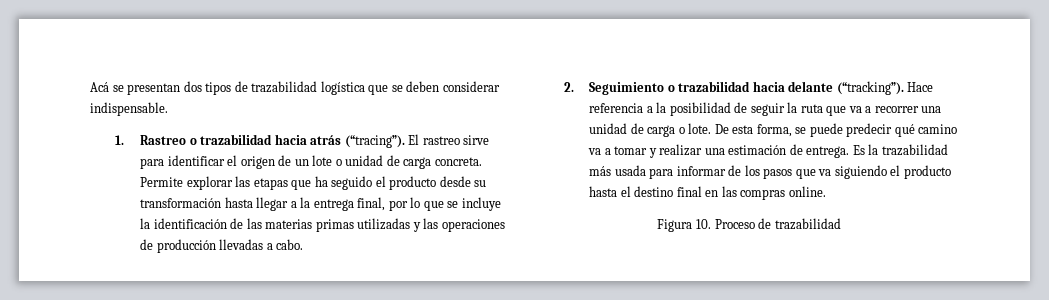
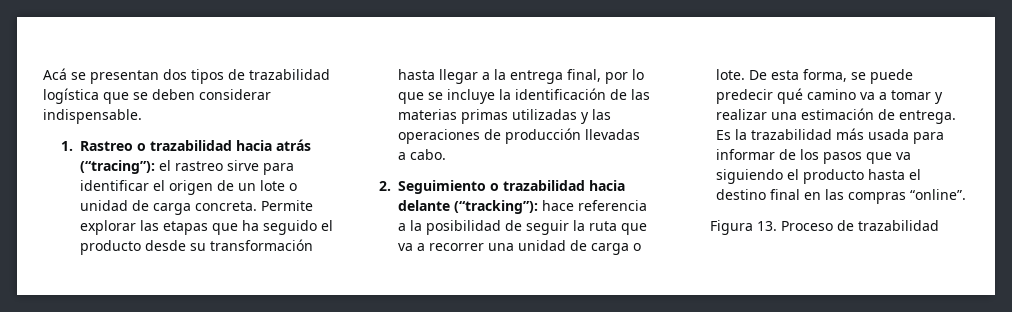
- 1. Rastreo o trazabilidad hacia atrás (“tracing”). El rastreo sirve para identificar el origen de un lote o unidad de carga concreta.
+ 1. Rastreo o trazabilidad hacia atrás (“tracing”): el rastreo sirve para identificar el origen de un lote o unidad de carga concreta.
- 2. Seguimiento o trazabilidad hacia delante (“tracking”). Hace referencia a la posibilidad de seguir la ruta que va a recorrer una unidad de carga o lote.
+ 2. Seguimiento o trazabilidad hacia delante (“tracking”): hace referencia a la posibilidad de seguir la ruta que va a recorrer una unidad de carga o lote.
- Es la trazabilidad más usada para informar de los pasos que va siguiendo el producto hasta el destino final en las compras online.
+ Es la trazabilidad más usada para informar de los pasos que va siguiendo el producto hasta el destino final en las compras “online”.
- Figura 10. Proceso de trazabilidad
+ Figura 13. Proceso de trazabilidad

